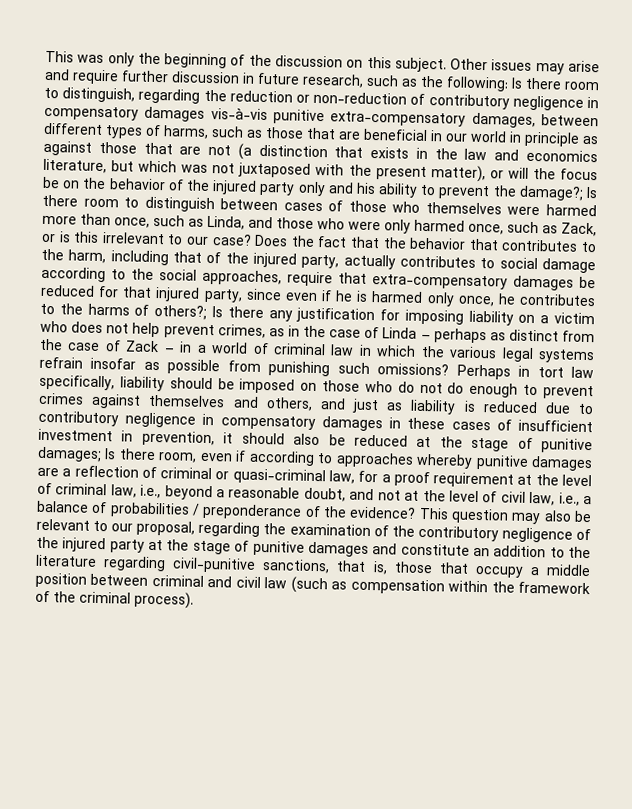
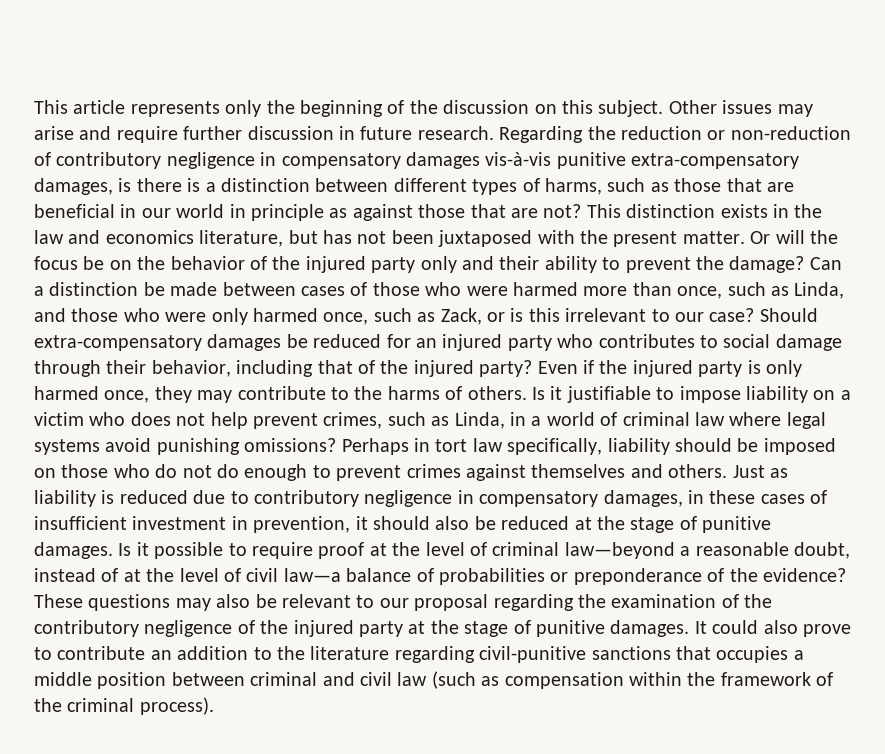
- This was only the beginning of the discussion on this subject.
+ This article represents only the beginning of the discussion on this subject.
- Other issues may arise and require further discussion in future research, such as the following: Is there room to distinguish, regarding the reduction or non-reduction of contributory negligence in compensatory damages vis-à-vis punitive extra-compensatory damages, between different types of harms, such as those that are beneficial in our world in principle as against those that are not (a distinction that exists in the law and economics literature, but which was not juxtaposed with the present matter), or will the focus be on the behavior of the injured party only and his ability to prevent the damage?; Is there room to distinguish between cases of those who themselves were harmed more than once, such as Linda, and those who were only harmed once, such as Zack, or is this irrelevant to our case?
+ Other issues may arise and require further discussion in future research. Regarding the reduction or non-reduction of contributory negligence in compensatory damages vis-à-vis punitive extra-compensatory damages, is there is a distinction between different types of harms, such as those that are beneficial in our world in principle as against those that are not? This distinction exists in the law and economics literature, but has not been juxtaposed with the present matter. Or will the focus be on the behavior of the injured party only and their ability to prevent the damage? Can a distinction be made between cases of those who were harmed more than once, such as Linda, and those who were only harmed once, such as Zack, or is this irrelevant to our case?
- Does the fact that the behavior that contributes to the harm, including that of the injured party, actually contributes to social damage according to the social approaches, require that extra-compensatory damages be reduced for that injured party, since even if he is harmed only once, he contributes to the harms of others?; Is there any justification for imposing liability on a victim who does not help prevent crimes, as in the case of Linda – perhaps as distinct from the case of Zack – in a world of criminal law in which the various legal systems refrain insofar as possible from punishing such omissions?
+ Should extra-compensatory damages be reduced for an injured party who contributes to social damage through their behavior, including that of the injured party? Even if the injured party is only harmed once, they may contribute to the harms of others. Is it justifiable to impose liability on a victim who does not help prevent crimes, such as Linda, in a world of criminal law where legal systems avoid punishing omissions?
- Perhaps in tort law specifically, liability should be imposed on those who do not do enough to prevent crimes against themselves and others, and just as liability is reduced due to contributory negligence in compensatory damages in these cases of insufficient investment in prevention, it should also be reduced at the stage of punitive damages; Is there room, even if according to approaches whereby punitive damages are a reflection of criminal or quasi-criminal law, for a proof requirement at the level of criminal law, i.e., beyond a reasonable doubt, and not at the level of civil law, i.e., a balance of probabilities / preponderance of the evidence?
+ Perhaps in tort law specifically, liability should be imposed on those who do not do enough to prevent crimes against themselves and others. Just as liability is reduced due to contributory negligence in compensatory damages, in these cases of insufficient investment in prevention, it should also be reduced at the stage of punitive damages. Is it possible to require proof at the level of criminal law—beyond a reasonable doubt, instead of at the level of civil law—a balance of probabilities or preponderance of the evidence?
- This question may also be relevant to our proposal, regarding the examination of the contributory negligence of the injured party at the stage of punitive damages and constitute an addition to the literature regarding civil-punitive sanctions, that is, those that occupy a middle position between criminal and civil law (such as compensation within the framework of the criminal process).
+ These questions may also be relevant to our proposal regarding the examination of the contributory negligence of the injured party at the stage of punitive damages. It could also prove to contribute an addition to the literature regarding civil-punitive sanctions that occupies a middle position between criminal and civil law (such as compensation within the framework of the criminal process).

